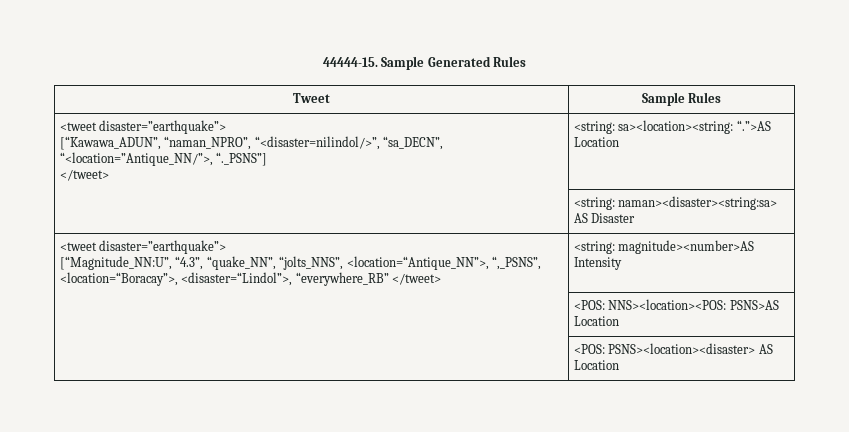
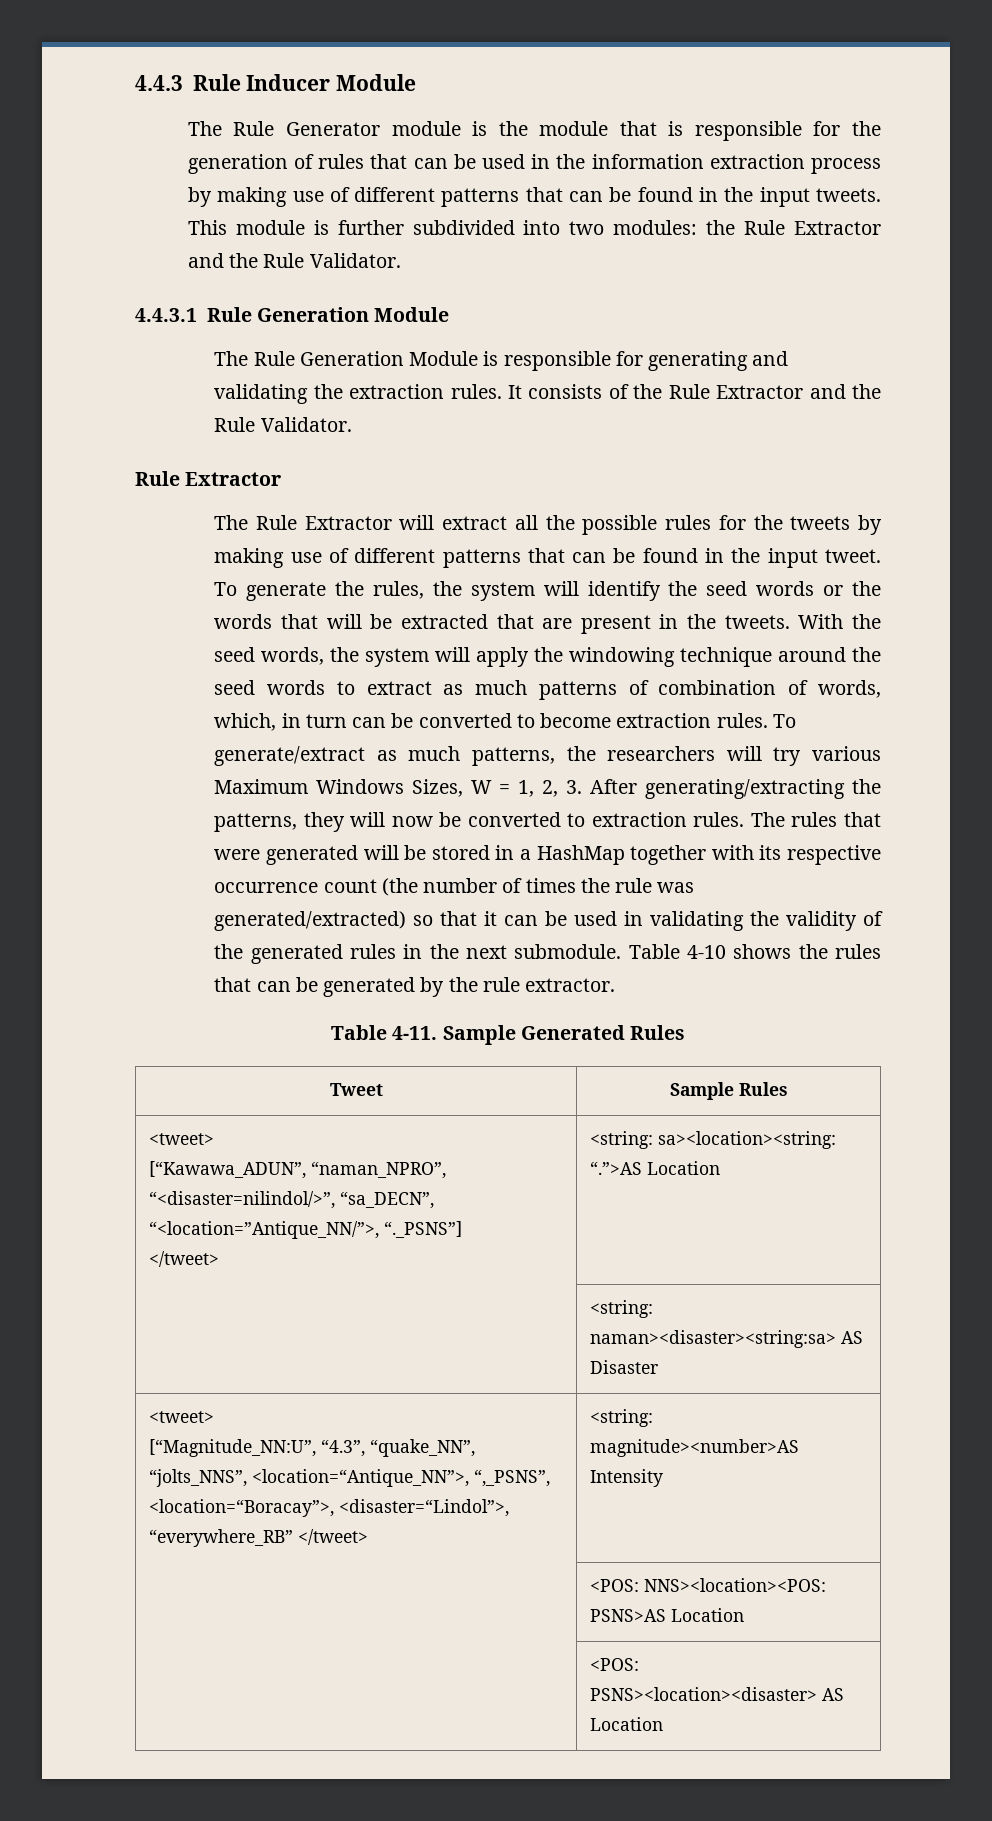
- 44444-15.
+ 4.4.3 Rule Inducer Module
+ The Rule Generator module is the module that is responsible for the generation of rules that can be used in the information extraction process by making use of different patterns that can be found in the input tweets. This module is further subdivided into two modules: the Rule Extractor and the Rule Validator.
+ 4.4.3.1 Rule Generation Module
+ The Rule Generation Module is responsible for generating and validating the extraction rules. It consists of the Rule Extractor and the Rule Validator.
+ Rule Extractor
+ The Rule Extractor will extract all the possible rules for the tweets by making use of different patterns that can be found in the input tweet. To generate the rules, the system will identify the seed words or the words that will be extracted that are present in the tweets. With the seed words, the system will apply the windowing technique around the seed words to extract as much patterns of combination of words, which, in turn can be converted to become extraction rules. To generate/extract as much patterns, the researchers will try various Maximum Windows Sizes, W = 1, 2, 3. After generating/extracting the patterns, they will now be converted to extraction rules. The rules that were generated will be stored in a HashMap together with its respective occurrence count (the number of times the rule was generated/extracted) so that it can be used in validating the validity of the generated rules in the next submodule. Table 4-10 shows the rules that can be generated by the rule extractor.
+ Table 4-11.
  Tweet | Sample Rules
- <tweet disaster=”earthquake”>
+ <tweet>
  | <string: naman><disaster><string:sa> AS Disaster
- <tweet disaster=”earthquake”>
+ <tweet>

